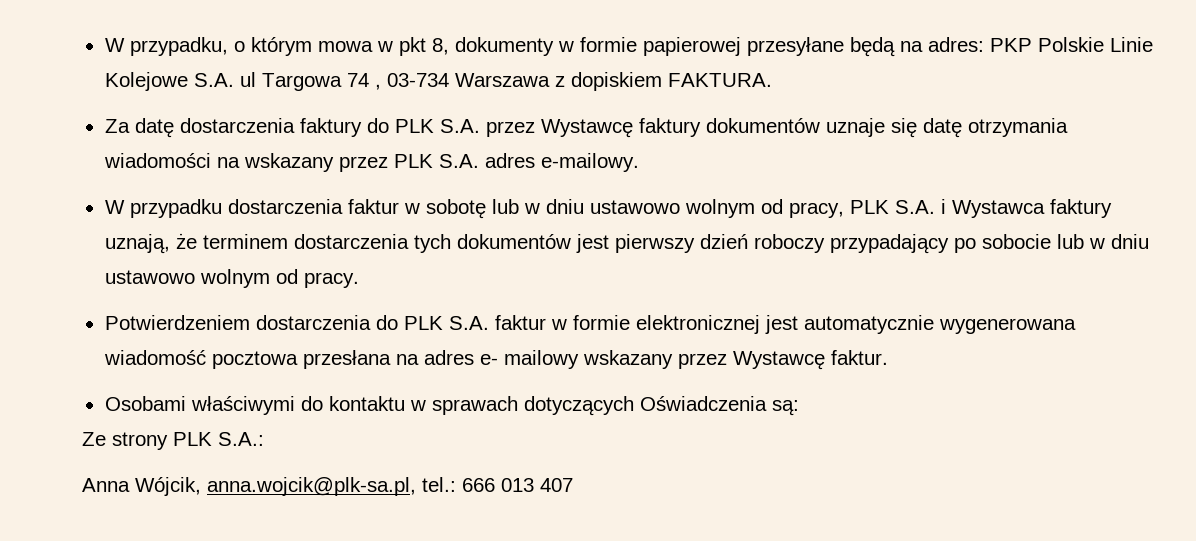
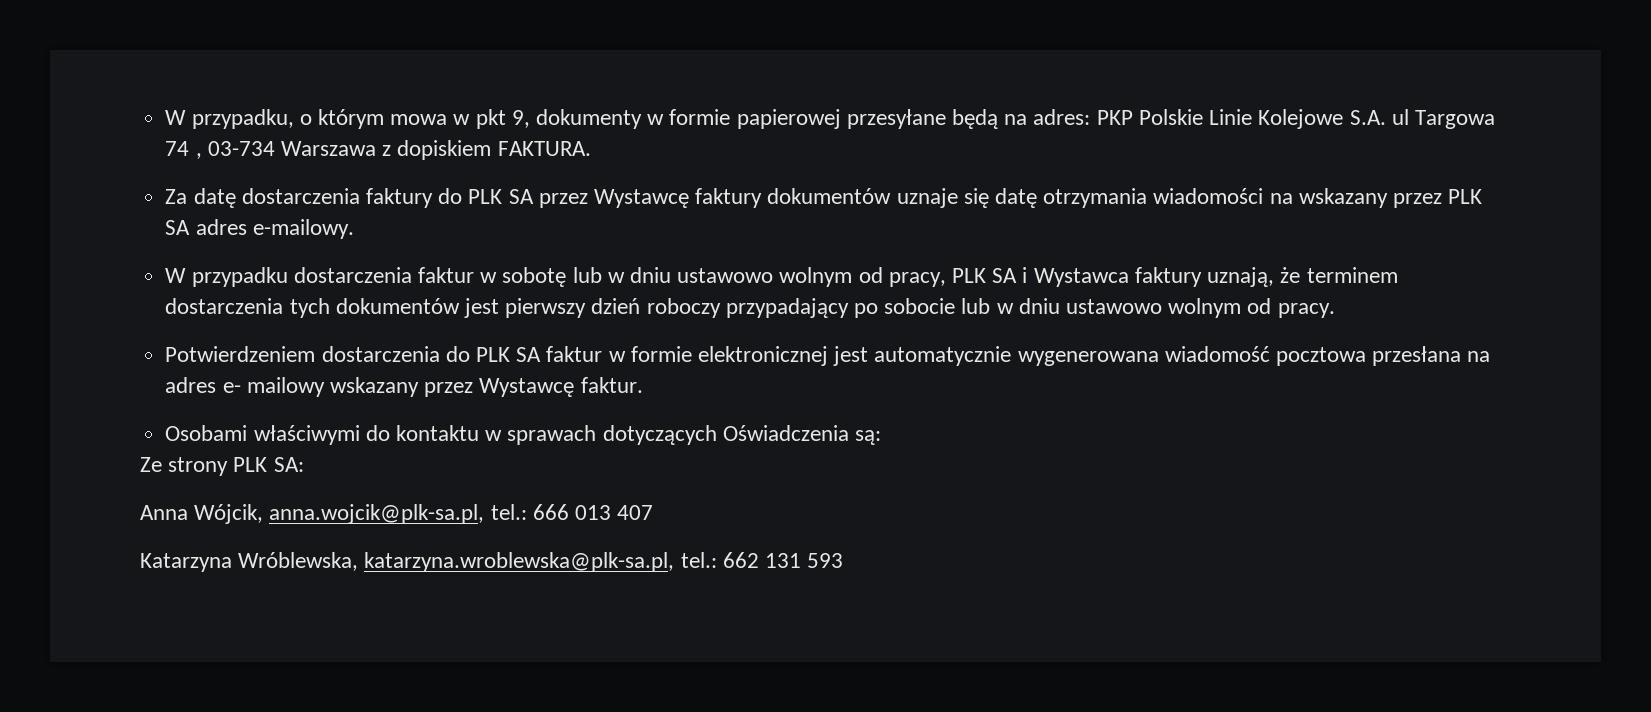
- W przypadku, o którym mowa w pkt 8, dokumenty w formie papierowej przesyłane będą na adres: PKP Polskie Linie Kolejowe S.A. ul Targowa 74 , 03-734 Warszawa z dopiskiem FAKTURA.
+ W przypadku, o którym mowa w pkt 9, dokumenty w formie papierowej przesyłane będą na adres: PKP Polskie Linie Kolejowe S.A. ul Targowa 74 , 03-734 Warszawa z dopiskiem FAKTURA.
- Za datę dostarczenia faktury do PLK S.A. przez Wystawcę faktury dokumentów uznaje się datę otrzymania wiadomości na wskazany przez PLK S.A. adres e-mailowy.
+ Za datę dostarczenia faktury do PLK SA przez Wystawcę faktury dokumentów uznaje się datę otrzymania wiadomości na wskazany przez PLK SA adres e-mailowy.
- W przypadku dostarczenia faktur w sobotę lub w dniu ustawowo wolnym od pracy, PLK S.A. i Wystawca faktury uznają, że terminem dostarczenia tych dokumentów jest pierwszy dzień roboczy przypadający po sobocie lub w dniu ustawowo wolnym od pracy.
+ W przypadku dostarczenia faktur w sobotę lub w dniu ustawowo wolnym od pracy, PLK SA i Wystawca faktury uznają, że terminem dostarczenia tych dokumentów jest pierwszy dzień roboczy przypadający po sobocie lub w dniu ustawowo wolnym od pracy.
- Potwierdzeniem dostarczenia do PLK S.A. faktur w formie elektronicznej jest automatycznie wygenerowana wiadomość pocztowa przesłana na adres e- mailowy wskazany przez Wystawcę faktur.
+ Potwierdzeniem dostarczenia do PLK SA faktur w formie elektronicznej jest automatycznie wygenerowana wiadomość pocztowa przesłana na adres e- mailowy wskazany przez Wystawcę faktur.
- Ze strony PLK S.A.:
+ Ze strony PLK SA:
+ Katarzyna Wróblewska, katarzyna.wroblewska@plk-sa.pl, tel.: 662 131 593

